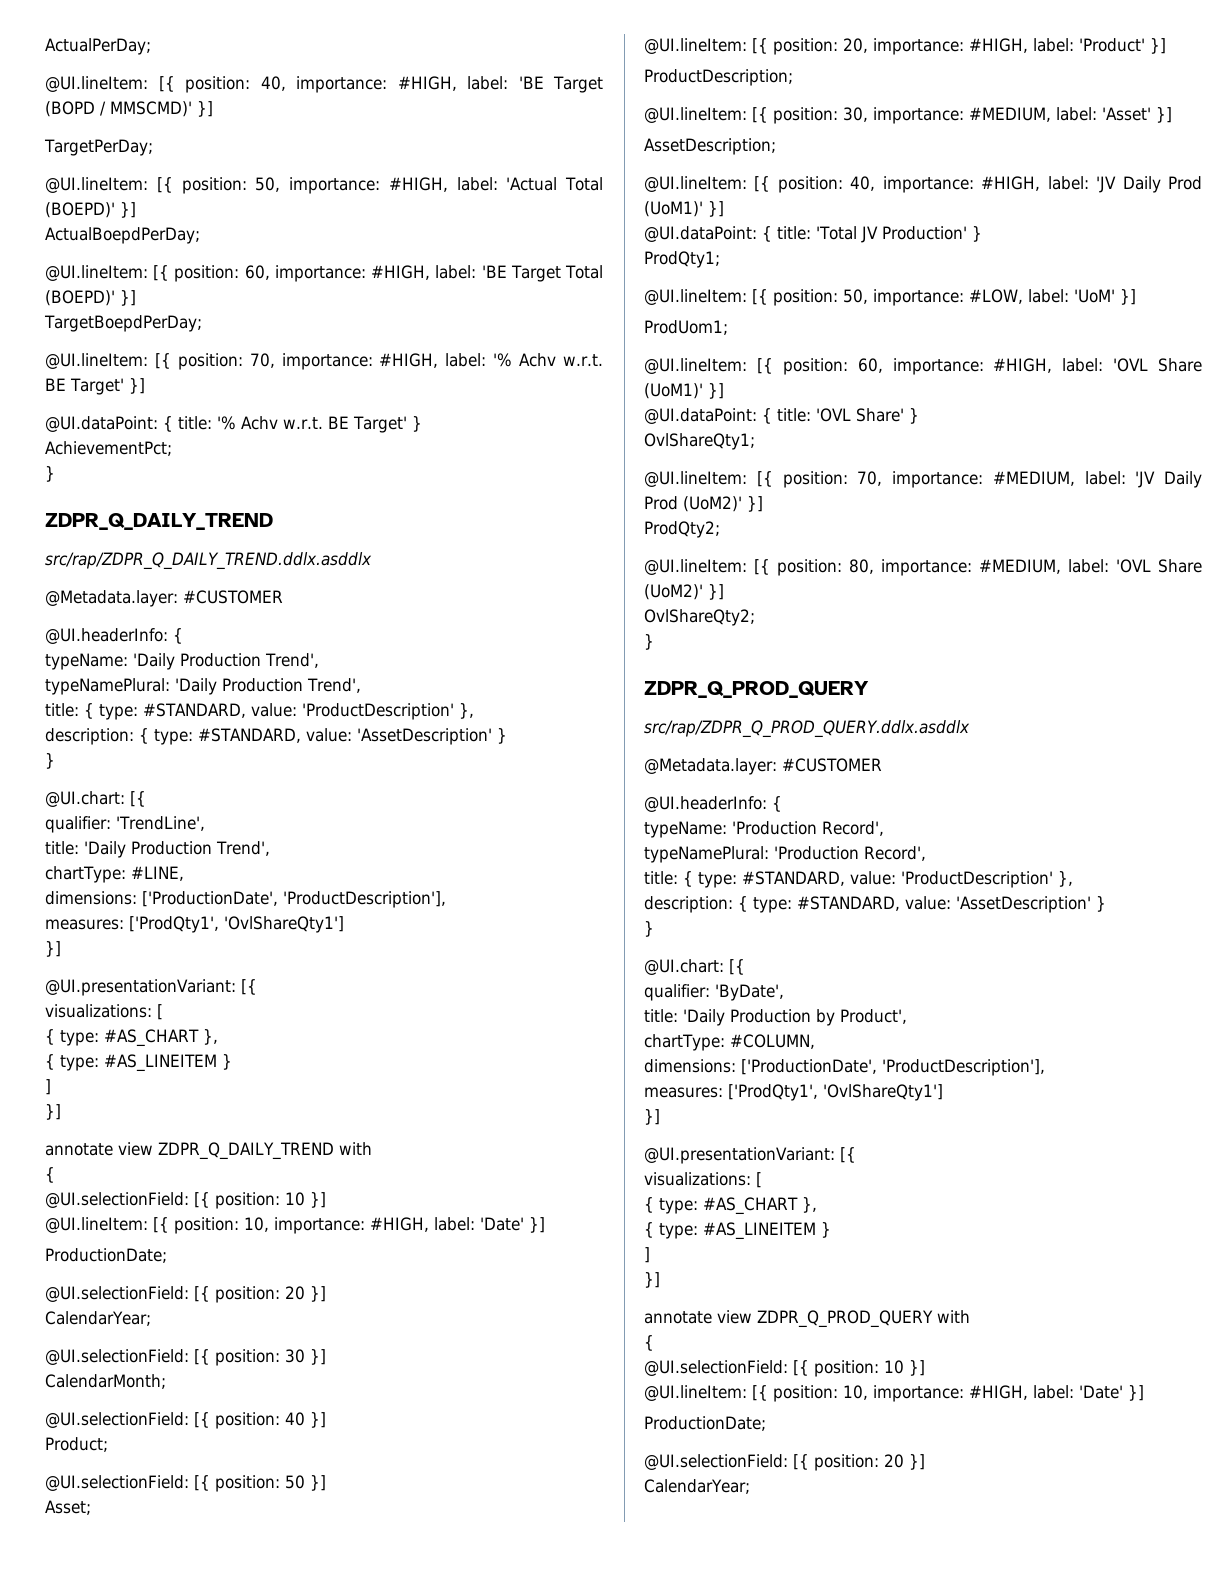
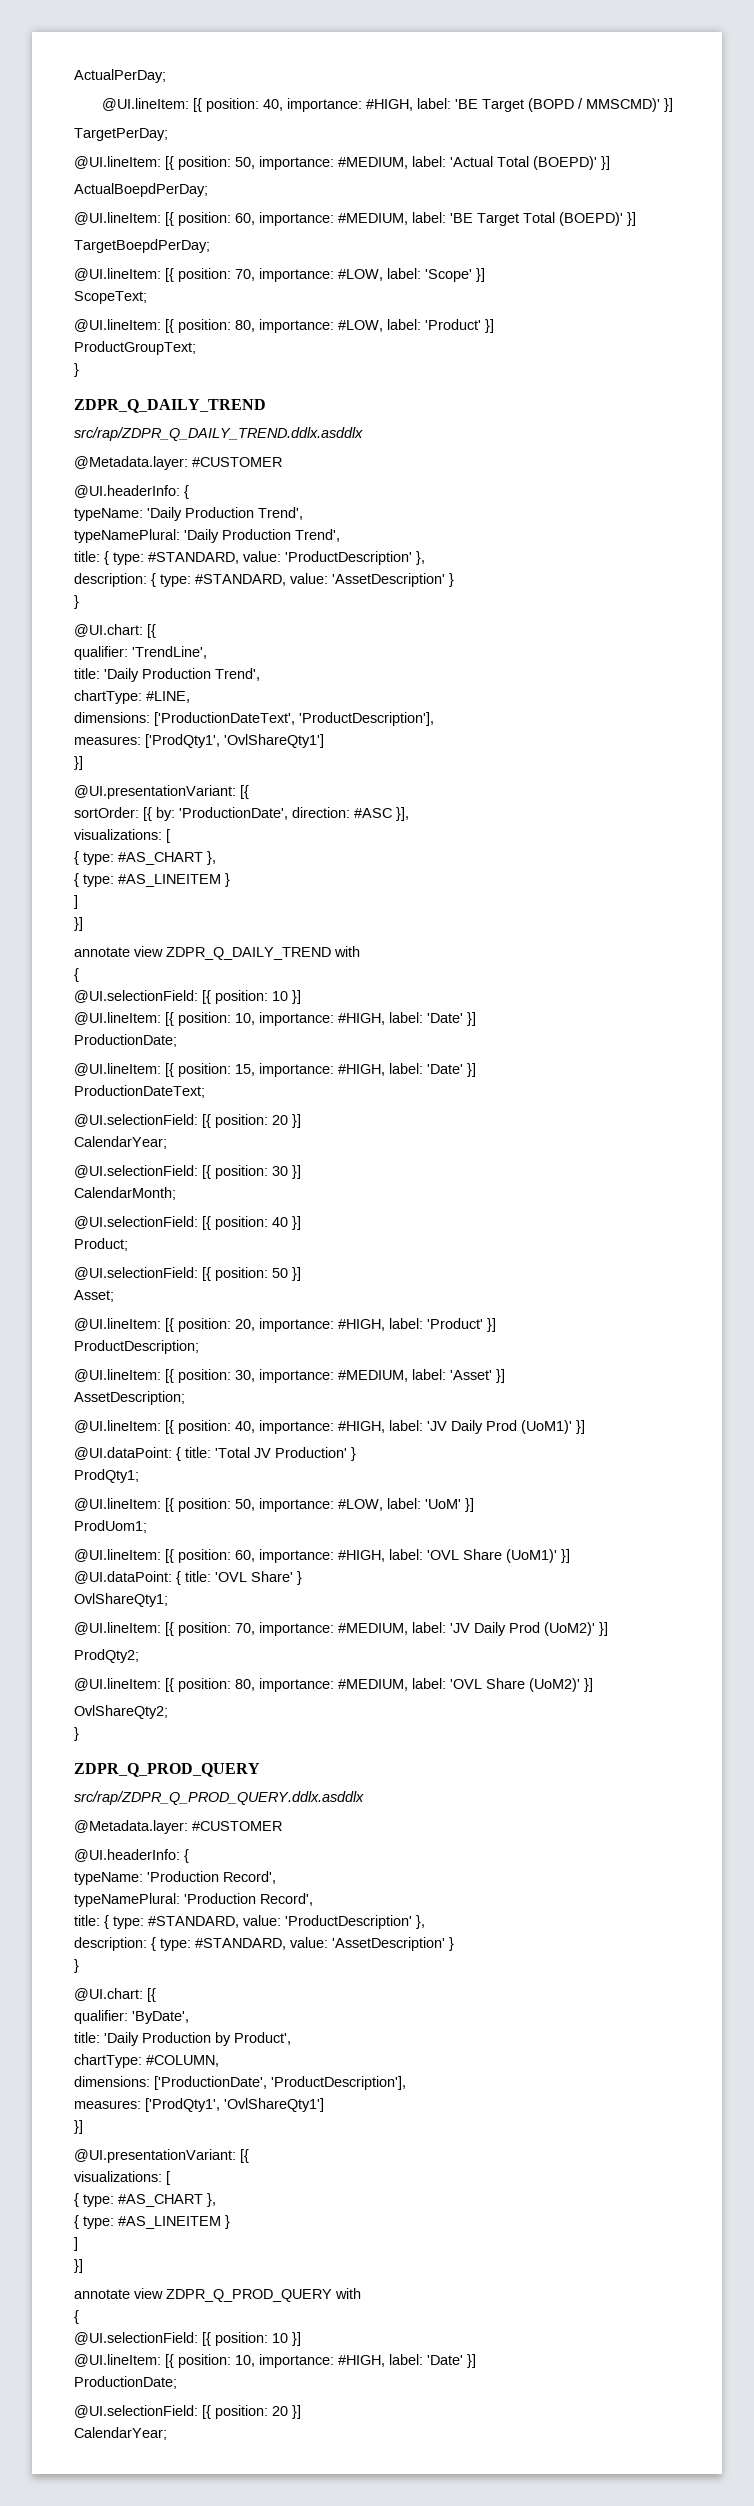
- @UI.lineItem: [{ position: 50, importance: #HIGH, label: 'Actual Total (BOEPD)' }]
+ @UI.lineItem: [{ position: 50, importance: #MEDIUM, label: 'Actual Total (BOEPD)' }]
- @UI.lineItem: [{ position: 60, importance: #HIGH, label: 'BE Target Total (BOEPD)' }]
+ @UI.lineItem: [{ position: 60, importance: #MEDIUM, label: 'BE Target Total (BOEPD)' }]
- @UI.lineItem: [{ position: 70, importance: #HIGH, label: '% Achv w.r.t. BE Target' }]
- @UI.dataPoint: { title: '% Achv w.r.t. BE Target' }
- AchievementPct;
+ @UI.lineItem: [{ position: 70, importance: #LOW, label: 'Scope' }]
+ ScopeText;
+ @UI.lineItem: [{ position: 80, importance: #LOW, label: 'Product' }]
+ ProductGroupText;
  chartType: #LINE,
- dimensions: ['ProductionDate', 'ProductDescription'],
+ dimensions: ['ProductionDateText', 'ProductDescription'],
  measures: ['ProdQty1', 'OvlShareQty1']
  }]
  @UI.presentationVariant: [{
+ sortOrder: [{ by: 'ProductionDate', direction: #ASC }],
+ @UI.lineItem: [{ position: 15, importance: #HIGH, label: 'Date' }]
+ ProductionDateText;

